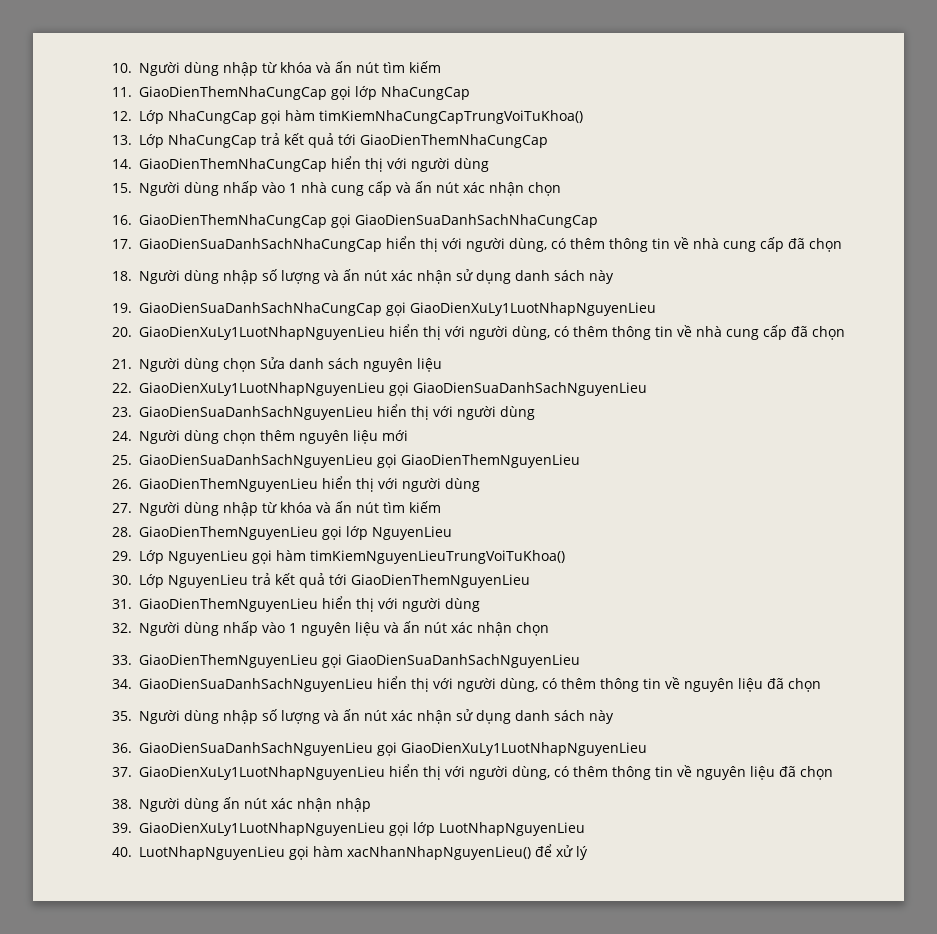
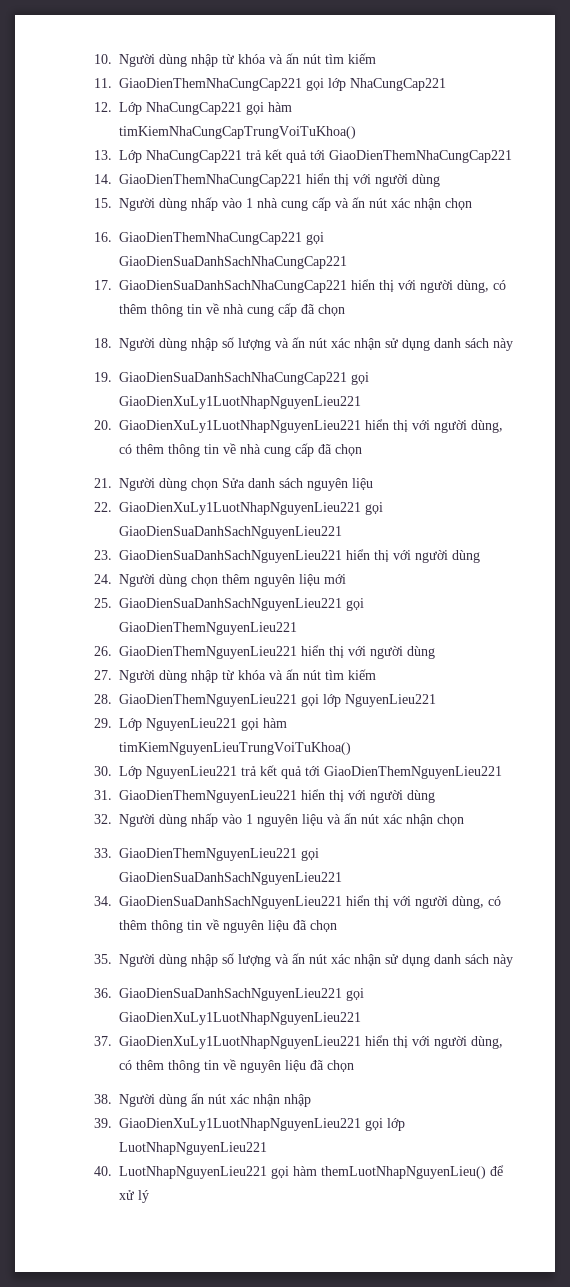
- 11. GiaoDienThemNhaCungCap gọi lớp NhaCungCap
+ 11. GiaoDienThemNhaCungCap221 gọi lớp NhaCungCap221
- 12. Lớp NhaCungCap gọi hàm timKiemNhaCungCapTrungVoiTuKhoa()
+ 12. Lớp NhaCungCap221 gọi hàm timKiemNhaCungCapTrungVoiTuKhoa()
- 13. Lớp NhaCungCap trả kết quả tới GiaoDienThemNhaCungCap
+ 13. Lớp NhaCungCap221 trả kết quả tới GiaoDienThemNhaCungCap221
- 14. GiaoDienThemNhaCungCap hiển thị với người dùng
+ 14. GiaoDienThemNhaCungCap221 hiển thị với người dùng
- 16. GiaoDienThemNhaCungCap gọi GiaoDienSuaDanhSachNhaCungCap
+ 16. GiaoDienThemNhaCungCap221 gọi GiaoDienSuaDanhSachNhaCungCap221
- 17. GiaoDienSuaDanhSachNhaCungCap hiển thị với người dùng, có thêm thông tin về nhà cung cấp đã chọn
+ 17. GiaoDienSuaDanhSachNhaCungCap221 hiển thị với người dùng, có thêm thông tin về nhà cung cấp đã chọn
- 19. GiaoDienSuaDanhSachNhaCungCap gọi GiaoDienXuLy1LuotNhapNguyenLieu
+ 19. GiaoDienSuaDanhSachNhaCungCap221 gọi GiaoDienXuLy1LuotNhapNguyenLieu221
- 20. GiaoDienXuLy1LuotNhapNguyenLieu hiển thị với người dùng, có thêm thông tin về nhà cung cấp đã chọn
+ 20. GiaoDienXuLy1LuotNhapNguyenLieu221 hiển thị với người dùng, có thêm thông tin về nhà cung cấp đã chọn
- 22. GiaoDienXuLy1LuotNhapNguyenLieu gọi GiaoDienSuaDanhSachNguyenLieu
+ 22. GiaoDienXuLy1LuotNhapNguyenLieu221 gọi GiaoDienSuaDanhSachNguyenLieu221
- 23. GiaoDienSuaDanhSachNguyenLieu hiển thị với người dùng
+ 23. GiaoDienSuaDanhSachNguyenLieu221 hiển thị với người dùng
- 25. GiaoDienSuaDanhSachNguyenLieu gọi GiaoDienThemNguyenLieu
+ 25. GiaoDienSuaDanhSachNguyenLieu221 gọi GiaoDienThemNguyenLieu221
- 26. GiaoDienThemNguyenLieu hiển thị với người dùng
+ 26. GiaoDienThemNguyenLieu221 hiển thị với người dùng
- 28. GiaoDienThemNguyenLieu gọi lớp NguyenLieu
+ 28. GiaoDienThemNguyenLieu221 gọi lớp NguyenLieu221
- 29. Lớp NguyenLieu gọi hàm timKiemNguyenLieuTrungVoiTuKhoa()
+ 29. Lớp NguyenLieu221 gọi hàm timKiemNguyenLieuTrungVoiTuKhoa()
- 30. Lớp NguyenLieu trả kết quả tới GiaoDienThemNguyenLieu
+ 30. Lớp NguyenLieu221 trả kết quả tới GiaoDienThemNguyenLieu221
- 31. GiaoDienThemNguyenLieu hiển thị với người dùng
+ 31. GiaoDienThemNguyenLieu221 hiển thị với người dùng
- 33. GiaoDienThemNguyenLieu gọi GiaoDienSuaDanhSachNguyenLieu
+ 33. GiaoDienThemNguyenLieu221 gọi GiaoDienSuaDanhSachNguyenLieu221
- 34. GiaoDienSuaDanhSachNguyenLieu hiển thị với người dùng, có thêm thông tin về nguyên liệu đã chọn
+ 34. GiaoDienSuaDanhSachNguyenLieu221 hiển thị với người dùng, có thêm thông tin về nguyên liệu đã chọn
- 36. GiaoDienSuaDanhSachNguyenLieu gọi GiaoDienXuLy1LuotNhapNguyenLieu
+ 36. GiaoDienSuaDanhSachNguyenLieu221 gọi GiaoDienXuLy1LuotNhapNguyenLieu221
- 37. GiaoDienXuLy1LuotNhapNguyenLieu hiển thị với người dùng, có thêm thông tin về nguyên liệu đã chọn
+ 37. GiaoDienXuLy1LuotNhapNguyenLieu221 hiển thị với người dùng, có thêm thông tin về nguyên liệu đã chọn
- 39. GiaoDienXuLy1LuotNhapNguyenLieu gọi lớp LuotNhapNguyenLieu
+ 39. GiaoDienXuLy1LuotNhapNguyenLieu221 gọi lớp LuotNhapNguyenLieu221
- 40. LuotNhapNguyenLieu gọi hàm xacNhanNhapNguyenLieu() để xử lý
+ 40. LuotNhapNguyenLieu221 gọi hàm themLuotNhapNguyenLieu() để xử lý

